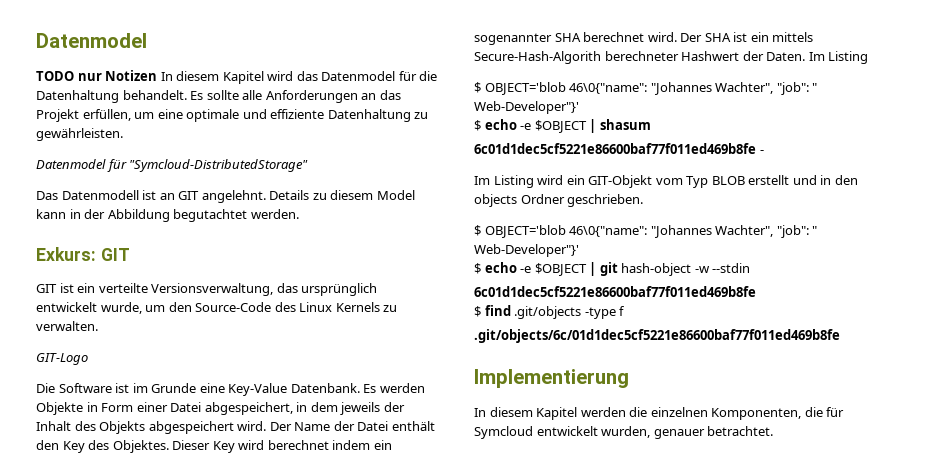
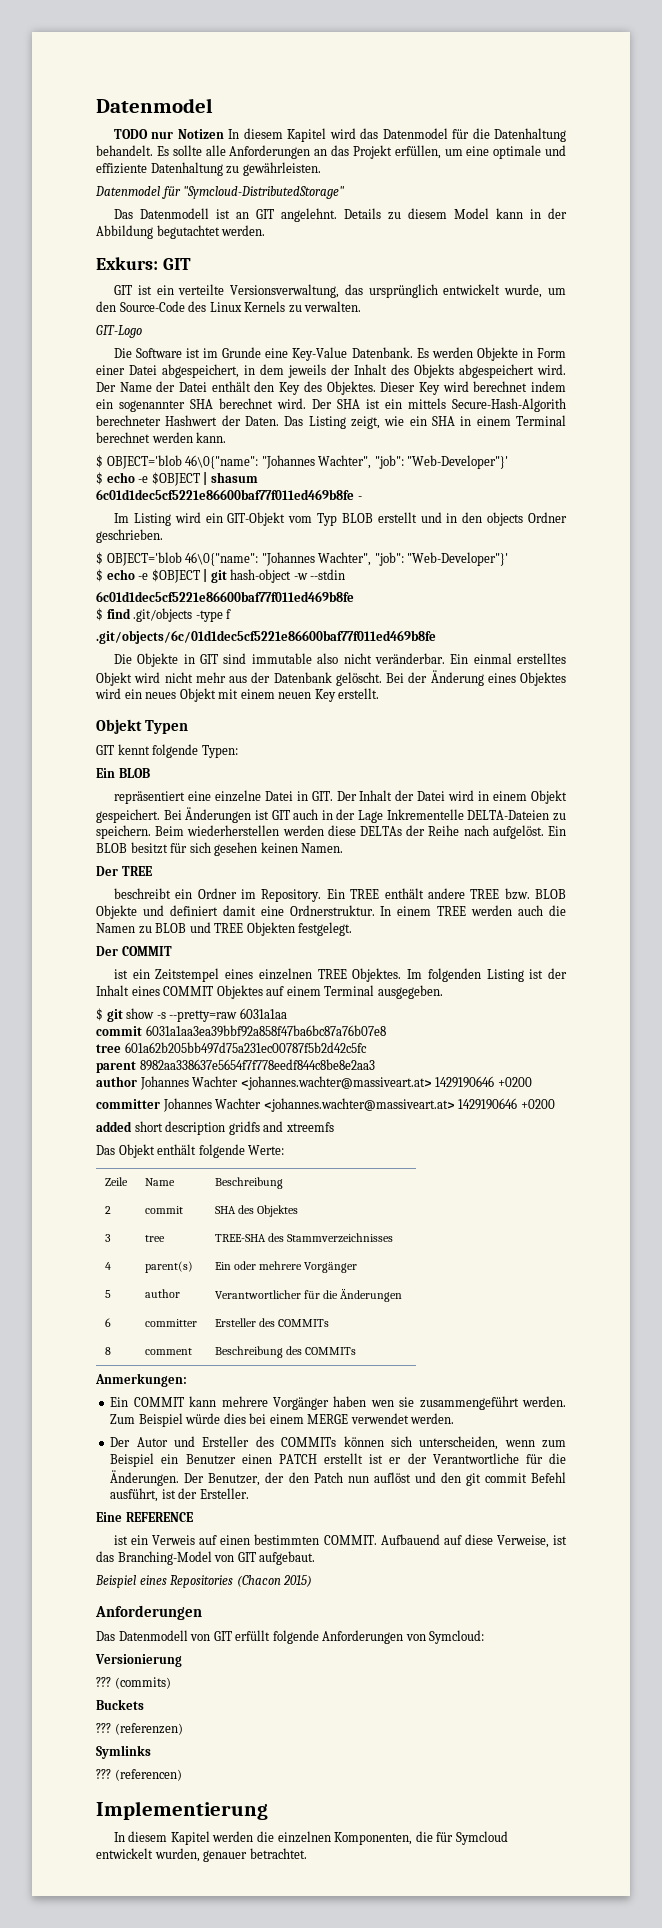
- Der SHA ist ein mittels Secure-Hash-Algorith berechneter Hashwert der Daten. Im Listing
- $ OBJECT='blob 46\0{"name": "Johannes Wachter", "job": " Web-Developer"}'
+ Der SHA ist ein mittels Secure-Hash-Algorith berechneter Hashwert der Daten. Das Listing zeigt, wie ein SHA in einem Terminal berechnet werden kann.
+ $ OBJECT='blob 46\0{"name": "Johannes Wachter", "job": "Web-Developer"}'
  Im Listing wird ein GIT-Objekt vom Typ BLOB erstellt und in den objects Ordner geschrieben.
- $ OBJECT='blob 46\0{"name": "Johannes Wachter", "job": " Web-Developer"}'
+ $ OBJECT='blob 46\0{"name": "Johannes Wachter", "job": "Web-Developer"}'
+ Die Objekte in GIT sind immutable also nicht veränderbar. Ein einmal erstelltes Objekt wird nicht mehr aus der Datenbank gelöscht. Bei der Änderung eines Objektes wird ein neues Objekt mit einem neuen Key erstellt.
+ Objekt Typen
+ GIT kennt folgende Typen:
+ Ein BLOB
+ repräsentiert eine einzelne Datei in GIT. Der Inhalt der Datei wird in einem Objekt gespeichert. Bei Änderungen ist GIT auch in der Lage Inkrementelle DELTA-Dateien zu speichern. Beim wiederherstellen werden diese DELTAs der Reihe nach aufgelöst. Ein BLOB besitzt für sich gesehen keinen Namen.
+ Der TREE
+ beschreibt ein Ordner im Repository. Ein TREE enthält andere TREE bzw. BLOB Objekte und definiert damit eine Ordnerstruktur. In einem TREE werden auch die Namen zu BLOB und TREE Objekten festgelegt.
+ Der COMMIT
+ ist ein Zeitstempel eines einzelnen TREE Objektes. Im folgenden Listing ist der Inhalt eines COMMIT Objektes auf einem Terminal ausgegeben.
+ $ git show -s --pretty=raw 6031a1aa
+ commit 6031a1aa3ea39bbf92a858f47ba6bc87a76b07e8
+ tree 601a62b205bb497d75a231ec00787f5b2d42c5fc
+ parent 8982aa338637e5654f7f778eedf844c8be8e2aa3
+ author Johannes Wachter <johannes.wachter@massiveart.at> 1429190646 +0200
+ committer Johannes Wachter <johannes.wachter@massiveart.at> 1429190646 +0200
+ added short description gridfs and xtreemfs
+ Das Objekt enthält folgende Werte:
+ Zeile | Name | Beschreibung
+ 2 | commit | SHA des Objektes
+ 3 | tree | TREE-SHA des Stammverzeichnisses
+ 4 | parent(s) | Ein oder mehrere Vorgänger
+ 5 | author | Verantwortlicher für die Änderungen
+ 6 | committer | Ersteller des COMMITs
+ 8 | comment | Beschreibung des COMMITs
+ Anmerkungen:
+ Ein COMMIT kann mehrere Vorgänger haben wen sie zusammengeführt werden. Zum Beispiel würde dies bei einem MERGE verwendet werden.
+ Der Autor und Ersteller des COMMITs können sich unterscheiden, wenn zum Beispiel ein Benutzer einen PATCH erstellt ist er der Verantwortliche für die Änderungen. Der Benutzer, der den Patch nun auflöst und den git commit Befehl ausführt, ist der Ersteller.
+ Eine REFERENCE
+ ist ein Verweis auf einen bestimmten COMMIT. Aufbauend auf diese Verweise, ist das Branching-Model von GIT aufgebaut.
+ Beispiel eines Repositories (Chacon 2015)
+ Anforderungen
+ Das Datenmodell von GIT erfüllt folgende Anforderungen von Symcloud:
+ Versionierung
+ ??? (commits)
+ Buckets
+ ??? (referenzen)
+ Symlinks
+ ??? (referencen)

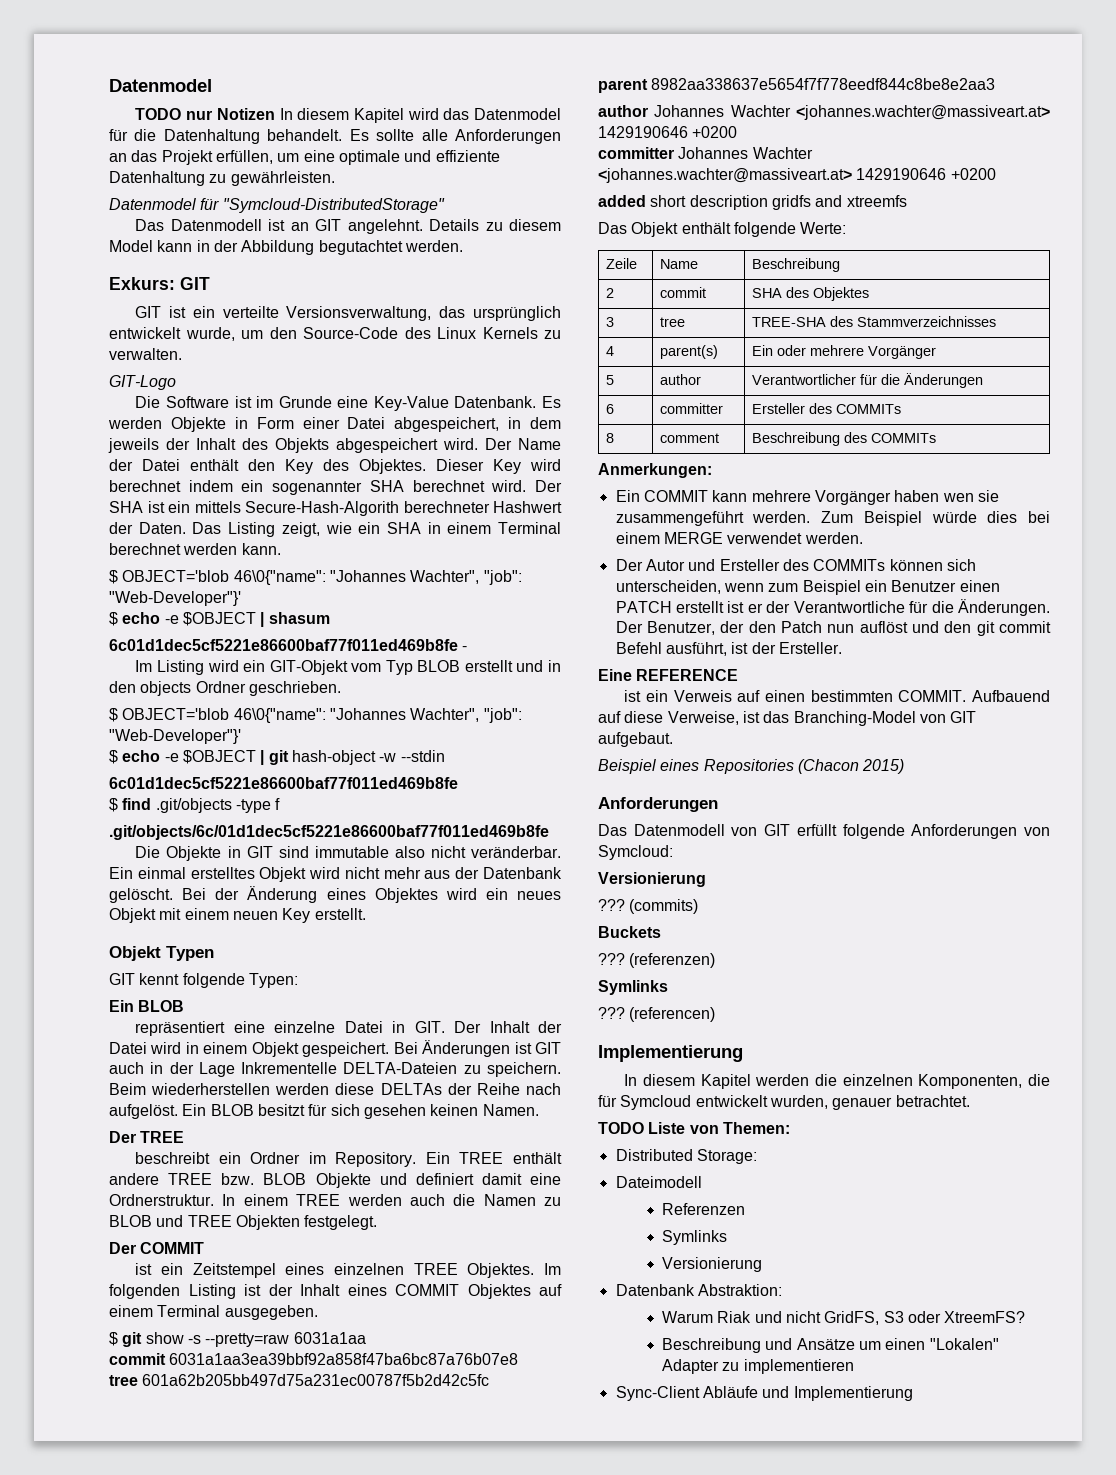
+ TODO Liste von Themen:
+ Distributed Storage:
+ Dateimodell
+ Referenzen
+ Symlinks
+ Versionierung
+ Datenbank Abstraktion:
+ Warum Riak und nicht GridFS, S3 oder XtreemFS?
+ Beschreibung und Ansätze um einen "Lokalen" Adapter zu implementieren
+ Sync-Client Abläufe und Implementierung

